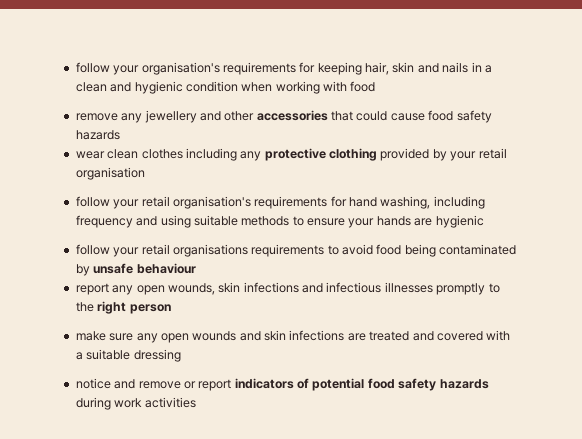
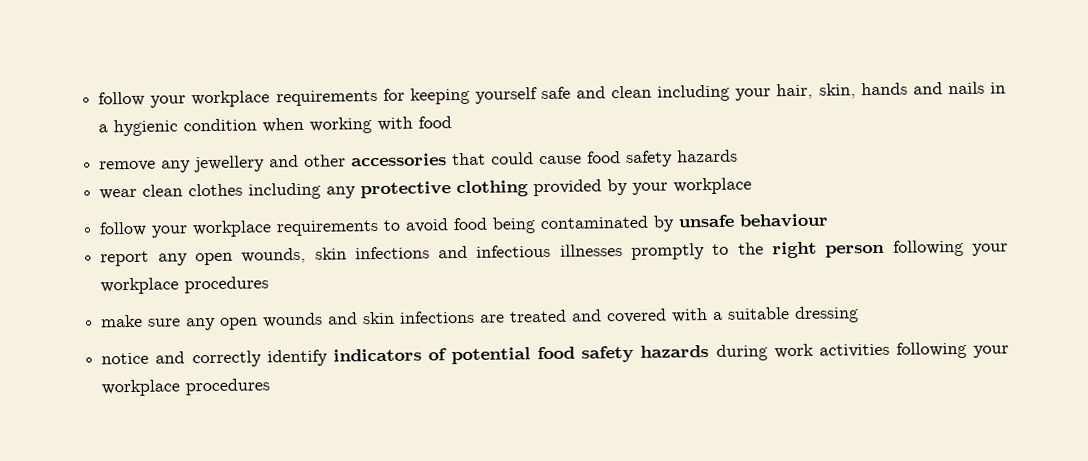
- follow your organisation's requirements for keeping hair, skin and nails in a clean and hygienic condition when working with food
+ follow your workplace requirements for keeping yourself safe and clean including your hair, skin, hands and nails in a hygienic condition when working with food
- wear clean clothes including any protective clothing provided by your retail organisation
- follow your retail organisation's requirements for hand washing, including frequency and using suitable methods to ensure your hands are hygienic
- follow your retail organisations requirements to avoid food being contaminated by unsafe behaviour
+ wear clean clothes including any protective clothing provided by your workplace
+ follow your workplace requirements to avoid food being contaminated by unsafe behaviour
- report any open wounds, skin infections and infectious illnesses promptly to the right person
+ report any open wounds, skin infections and infectious illnesses promptly to the right person following your workplace procedures
- notice and remove or report indicators of potential food safety hazards during work activities
+ notice and correctly identify indicators of potential food safety hazards during work activities following your workplace procedures

